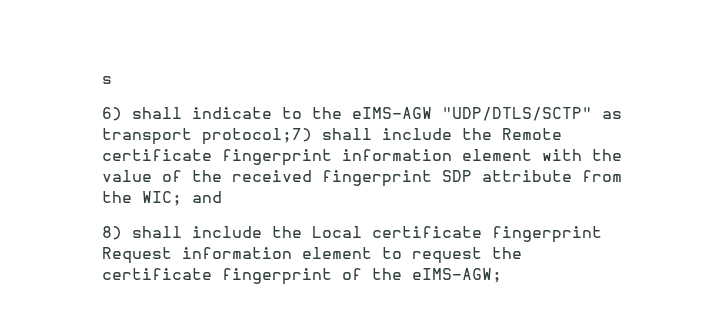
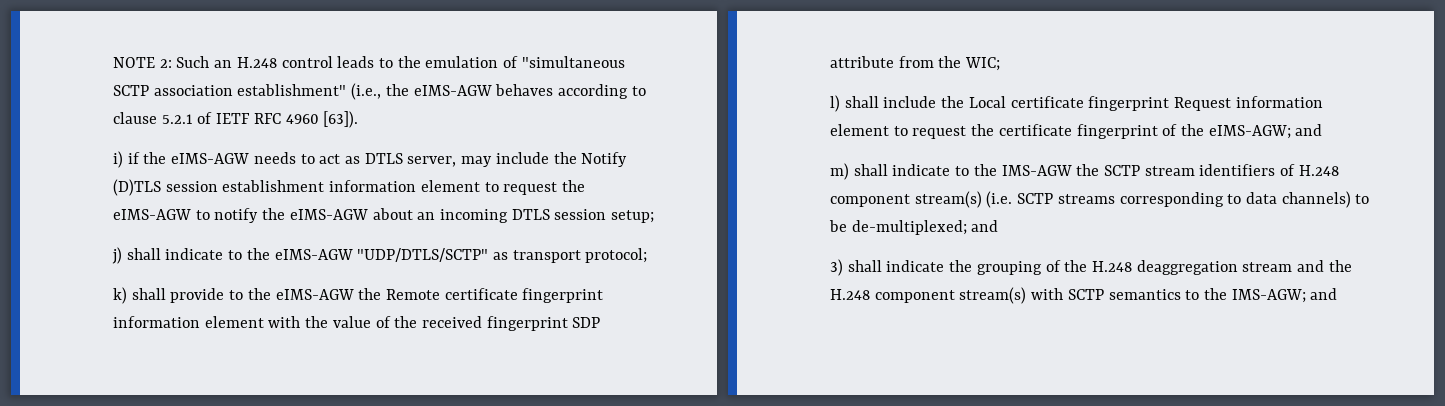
- s
- 6) shall indicate to the eIMS-AGW "UDP/DTLS/SCTP" as transport protocol;7) shall include the Remote certificate fingerprint information element with the value of the received fingerprint SDP attribute from the WIC; and
- 8) shall include the Local certificate fingerprint Request information element to request the certificate fingerprint of the eIMS-AGW;
+ NOTE 2: Such an H.248 control leads to the emulation of "simultaneous SCTP association establishment" (i.e., the eIMS-AGW behaves according to clause 5.2.1 of IETF RFC 4960 [63]).
+ i) if the eIMS-AGW needs to act as DTLS server, may include the Notify (D)TLS session establishment information element to request the eIMS-AGW to notify the eIMS-AGW about an incoming DTLS session setup;
+ j) shall indicate to the eIMS-AGW "UDP/DTLS/SCTP" as transport protocol;
+ k) shall provide to the eIMS-AGW the Remote certificate fingerprint information element with the value of the received fingerprint SDP attribute from the WIC;
+ l) shall include the Local certificate fingerprint Request information element to request the certificate fingerprint of the eIMS-AGW; and
+ m) shall indicate to the IMS-AGW the SCTP stream identifiers of H.248 component stream(s) (i.e. SCTP streams corresponding to data channels) to be de-multiplexed; and
+ 3) shall indicate the grouping of the H.248 deaggregation stream and the H.248 component stream(s) with SCTP semantics to the IMS-AGW; and

